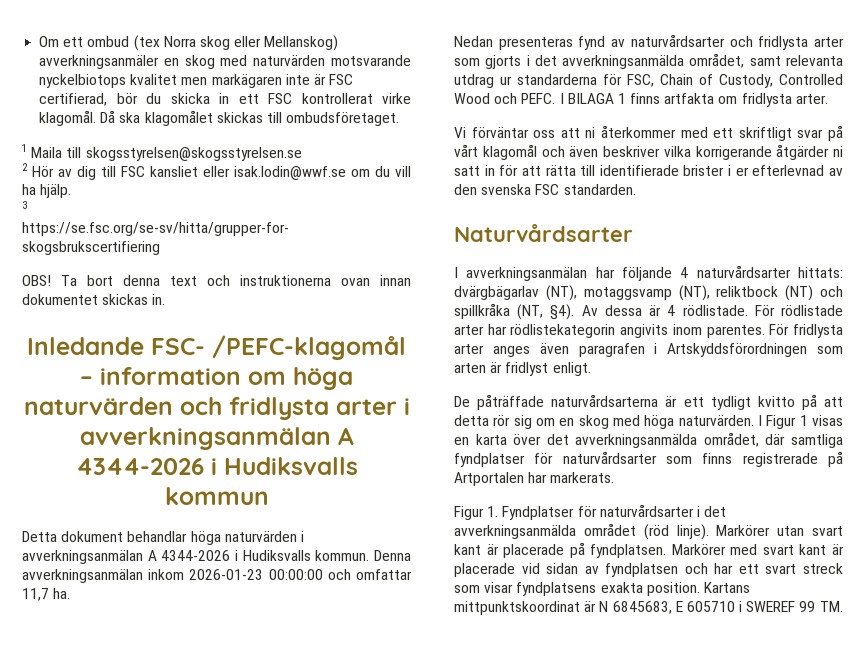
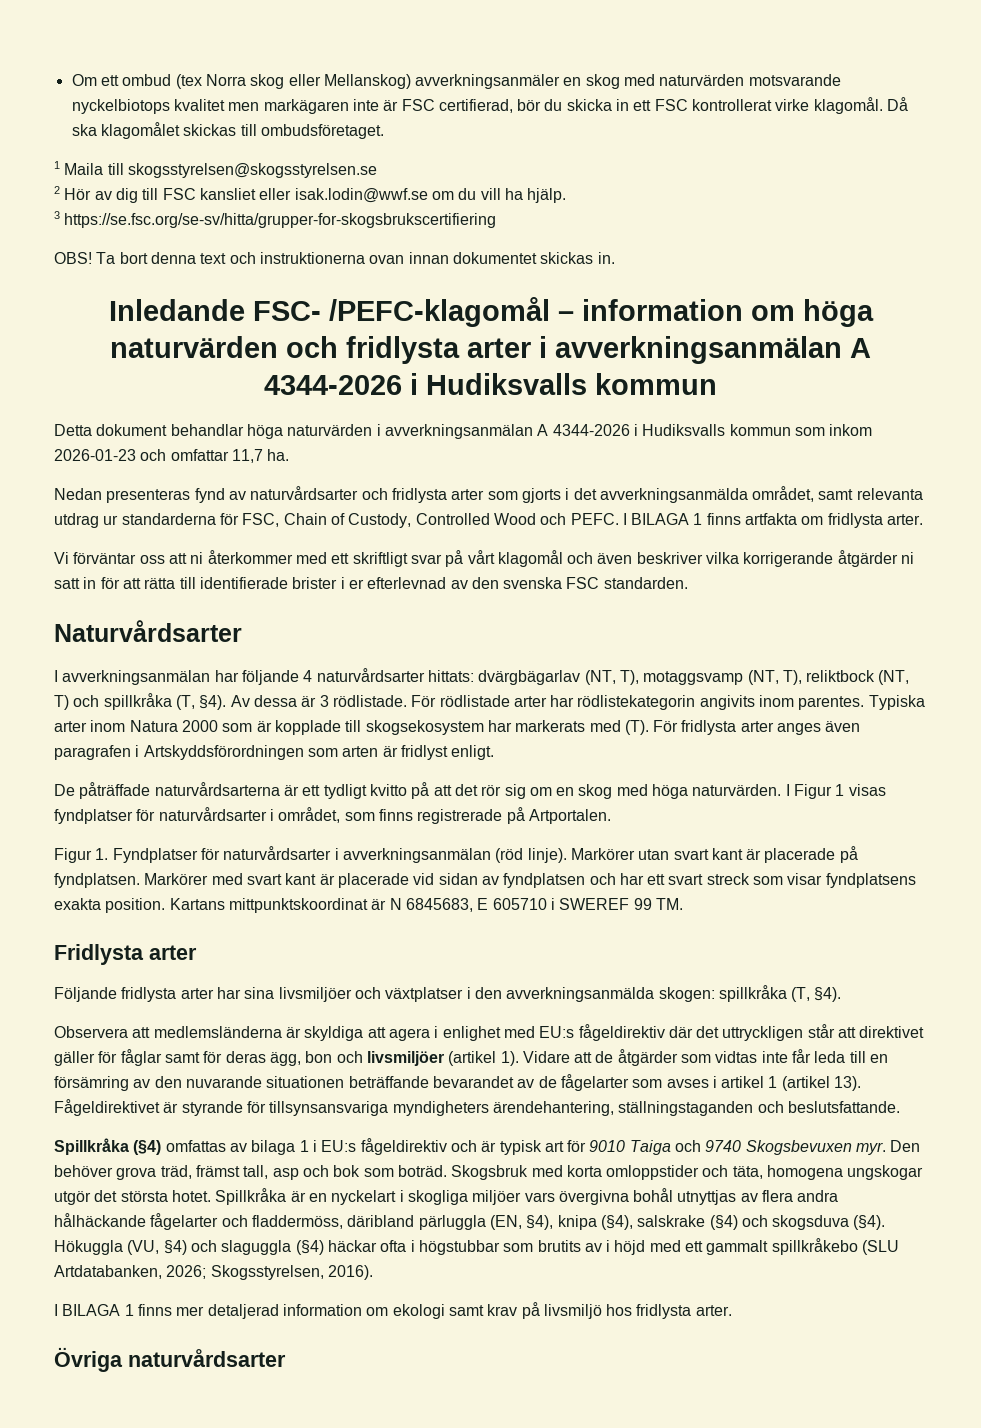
- Detta dokument behandlar höga naturvärden i avverkningsanmälan A 4344-2026 i Hudiksvalls kommun. Denna avverkningsanmälan inkom 2026-01-23 00:00:00 och omfattar 11,7 ha.
+ Detta dokument behandlar höga naturvärden i avverkningsanmälan A 4344-2026 i Hudiksvalls kommun som inkom 2026-01-23 och omfattar 11,7 ha.
- I avverkningsanmälan har följande 4 naturvårdsarter hittats: dvärgbägarlav (NT), motaggsvamp (NT), reliktbock (NT) och spillkråka (NT, §4).
+ I avverkningsanmälan har följande 4 naturvårdsarter hittats: dvärgbägarlav (NT, T), motaggsvamp (NT, T), reliktbock (NT, T) och spillkråka (T, §4).
- Av dessa är 4 rödlistade.
+ Av dessa är 3 rödlistade.
- För fridlysta arter anges även paragrafen i Artskyddsförordningen som arten är fridlyst enligt.
+ Typiska arter inom Natura 2000 som är kopplade till skogsekosystem har markerats med (T). För fridlysta arter anges även paragrafen i Artskyddsförordningen som arten är fridlyst enligt.
- De påträffade naturvårdsarterna är ett tydligt kvitto på att detta rör sig om en skog med höga naturvärden.
+ De påträffade naturvårdsarterna är ett tydligt kvitto på att det rör sig om en skog med höga naturvärden.
- I Figur 1 visas en karta över det avverkningsanmälda området, där samtliga fyndplatser för naturvårdsarter som finns registrerade på Artportalen har markerats.
+ I Figur 1 visas fyndplatser för naturvårdsarter i området, som finns registrerade på Artportalen.
- Figur 1. Fyndplatser för naturvårdsarter i det avverkningsanmälda området (röd linje).
+ Figur 1. Fyndplatser för naturvårdsarter i avverkningsanmälan (röd linje).
+ Fridlysta arter
+ Följande fridlysta arter har sina livsmiljöer och växtplatser i den avverkningsanmälda skogen: spillkråka (T, §4).
+ Observera att medlemsländerna är skyldiga att agera i enlighet med EU:s fågeldirektiv där det uttryckligen står att direktivet gäller för fåglar samt för deras ägg, bon och livsmiljöer (artikel 1). Vidare att de åtgärder som vidtas inte får leda till en försämring av den nuvarande situationen beträffande bevarandet av de fågelarter som avses i artikel 1 (artikel 13). Fågeldirektivet är styrande för tillsynsansvariga myndigheters ärendehantering, ställningstaganden och beslutsfattande.
+ Spillkråka (§4) omfattas av bilaga 1 i EU:s fågeldirektiv och är typisk art för 9010 Taiga och 9740 Skogsbevuxen myr. Den behöver grova träd, främst tall, asp och bok som boträd. Skogsbruk med korta omloppstider och täta, homogena ungskogar utgör det största hotet. Spillkråka är en nyckelart i skogliga miljöer vars övergivna bohål utnyttjas av flera andra hålhäckande fågelarter och fladdermöss, däribland pärluggla (EN, §4), knipa (§4), salskrake (§4) och skogsduva (§4). Hökuggla (VU, §4) och slaguggla (§4) häckar ofta i högstubbar som brutits av i höjd med ett gammalt spillkråkebo (SLU Artdatabanken, 2026; Skogsstyrelsen, 2016).
+ I BILAGA 1 finns mer detaljerad information om ekologi samt krav på livsmiljö hos fridlysta arter.
+ Övriga naturvårdsarter

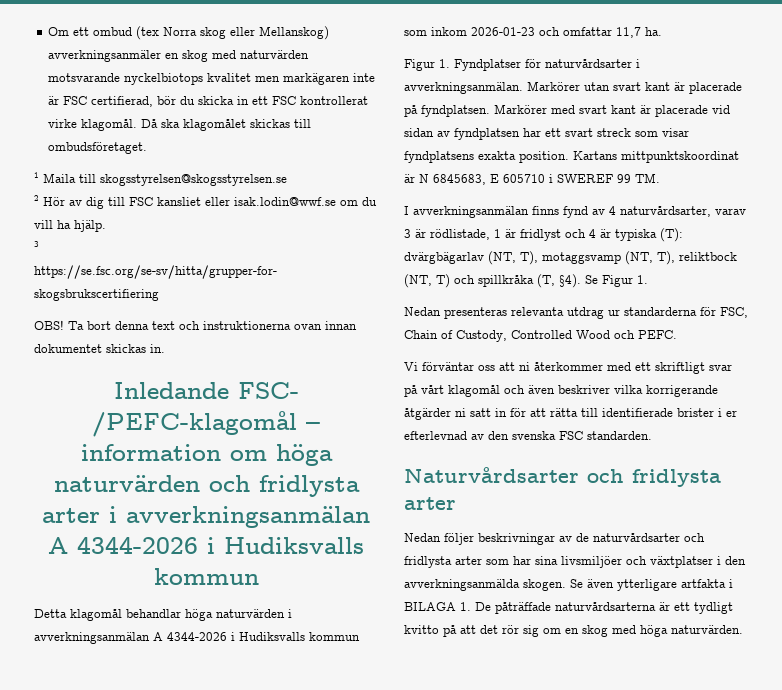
- Detta dokument behandlar höga naturvärden i avverkningsanmälan A 4344-2026 i Hudiksvalls kommun som inkom 2026-01-23 och omfattar 11,7 ha.
+ Detta klagomål behandlar höga naturvärden i avverkningsanmälan A 4344-2026 i Hudiksvalls kommun som inkom 2026-01-23 och omfattar 11,7 ha.
- Nedan presenteras fynd av naturvårdsarter och fridlysta arter som gjorts i det avverkningsanmälda området, samt relevanta utdrag ur standarderna för FSC, Chain of Custody, Controlled Wood och PEFC. I BILAGA 1 finns artfakta om fridlysta arter.
+ Figur 1. Fyndplatser för naturvårdsarter i avverkningsanmälan. Markörer utan svart kant är placerade på fyndplatsen. Markörer med svart kant är placerade vid sidan av fyndplatsen har ett svart streck som visar fyndplatsens exakta position. Kartans mittpunktskoordinat är N 6845683, E 605710 i SWEREF 99 TM.
+ I avverkningsanmälan finns fynd av 4 naturvårdsarter, varav 3 är rödlistade, 1 är fridlyst och 4 är typiska (T): dvärgbägarlav (NT, T), motaggsvamp (NT, T), reliktbock (NT, T) och spillkråka (T, §4). Se Figur 1.
+ Nedan presenteras relevanta utdrag ur standarderna för FSC, Chain of Custody, Controlled Wood och PEFC.
- Naturvårdsarter
- I avverkningsanmälan har följande 4 naturvårdsarter hittats: dvärgbägarlav (NT, T), motaggsvamp (NT, T), reliktbock (NT, T) och spillkråka (T, §4). Av dessa är 3 rödlistade. För rödlistade arter har rödlistekategorin angivits inom parentes. Typiska arter inom Natura 2000 som är kopplade till skogsekosystem har markerats med (T). För fridlysta arter anges även paragrafen i Artskyddsförordningen som arten är fridlyst enligt.
- De påträffade naturvårdsarterna är ett tydligt kvitto på att det rör sig om en skog med höga naturvärden. I Figur 1 visas fyndplatser för naturvårdsarter i området, som finns registrerade på Artportalen.
- Figur 1. Fyndplatser för naturvårdsarter i avverkningsanmälan (röd linje). Markörer utan svart kant är placerade på fyndplatsen. Markörer med svart kant är placerade vid sidan av fyndplatsen och har ett svart streck som visar fyndplatsens exakta position. Kartans mittpunktskoordinat är N 6845683, E 605710 i SWEREF 99 TM.
- Fridlysta arter
- Följande fridlysta arter har sina livsmiljöer och växtplatser i den avverkningsanmälda skogen: spillkråka (T, §4).
- Observera att medlemsländerna är skyldiga att agera i enlighet med EU:s fågeldirektiv där det uttryckligen står att direktivet gäller för fåglar samt för deras ägg, bon och livsmiljöer (artikel 1). Vidare att de åtgärder som vidtas inte får leda till en försämring av den nuvarande situationen beträffande bevarandet av de fågelarter som avses i artikel 1 (artikel 13). Fågeldirektivet är styrande för tillsynsansvariga myndigheters ärendehantering, ställningstaganden och beslutsfattande.
- Spillkråka (§4) omfattas av bilaga 1 i EU:s fågeldirektiv och är typisk art för 9010 Taiga och 9740 Skogsbevuxen myr. Den behöver grova träd, främst tall, asp och bok som boträd. Skogsbruk med korta omloppstider och täta, homogena ungskogar utgör det största hotet. Spillkråka är en nyckelart i skogliga miljöer vars övergivna bohål utnyttjas av flera andra hålhäckande fågelarter och fladdermöss, däribland pärluggla (EN, §4), knipa (§4), salskrake (§4) och skogsduva (§4). Hökuggla (VU, §4) och slaguggla (§4) häckar ofta i högstubbar som brutits av i höjd med ett gammalt spillkråkebo (SLU Artdatabanken, 2026; Skogsstyrelsen, 2016).
- I BILAGA 1 finns mer detaljerad information om ekologi samt krav på livsmiljö hos fridlysta arter.
- Övriga naturvårdsarter
+ Naturvårdsarter och fridlysta arter
+ Nedan följer beskrivningar av de naturvårdsarter och fridlysta arter som har sina livsmiljöer och växtplatser i den avverkningsanmälda skogen. Se även ytterligare artfakta i BILAGA 1. De påträffade naturvårdsarterna är ett tydligt kvitto på att det rör sig om en skog med höga naturvärden.

